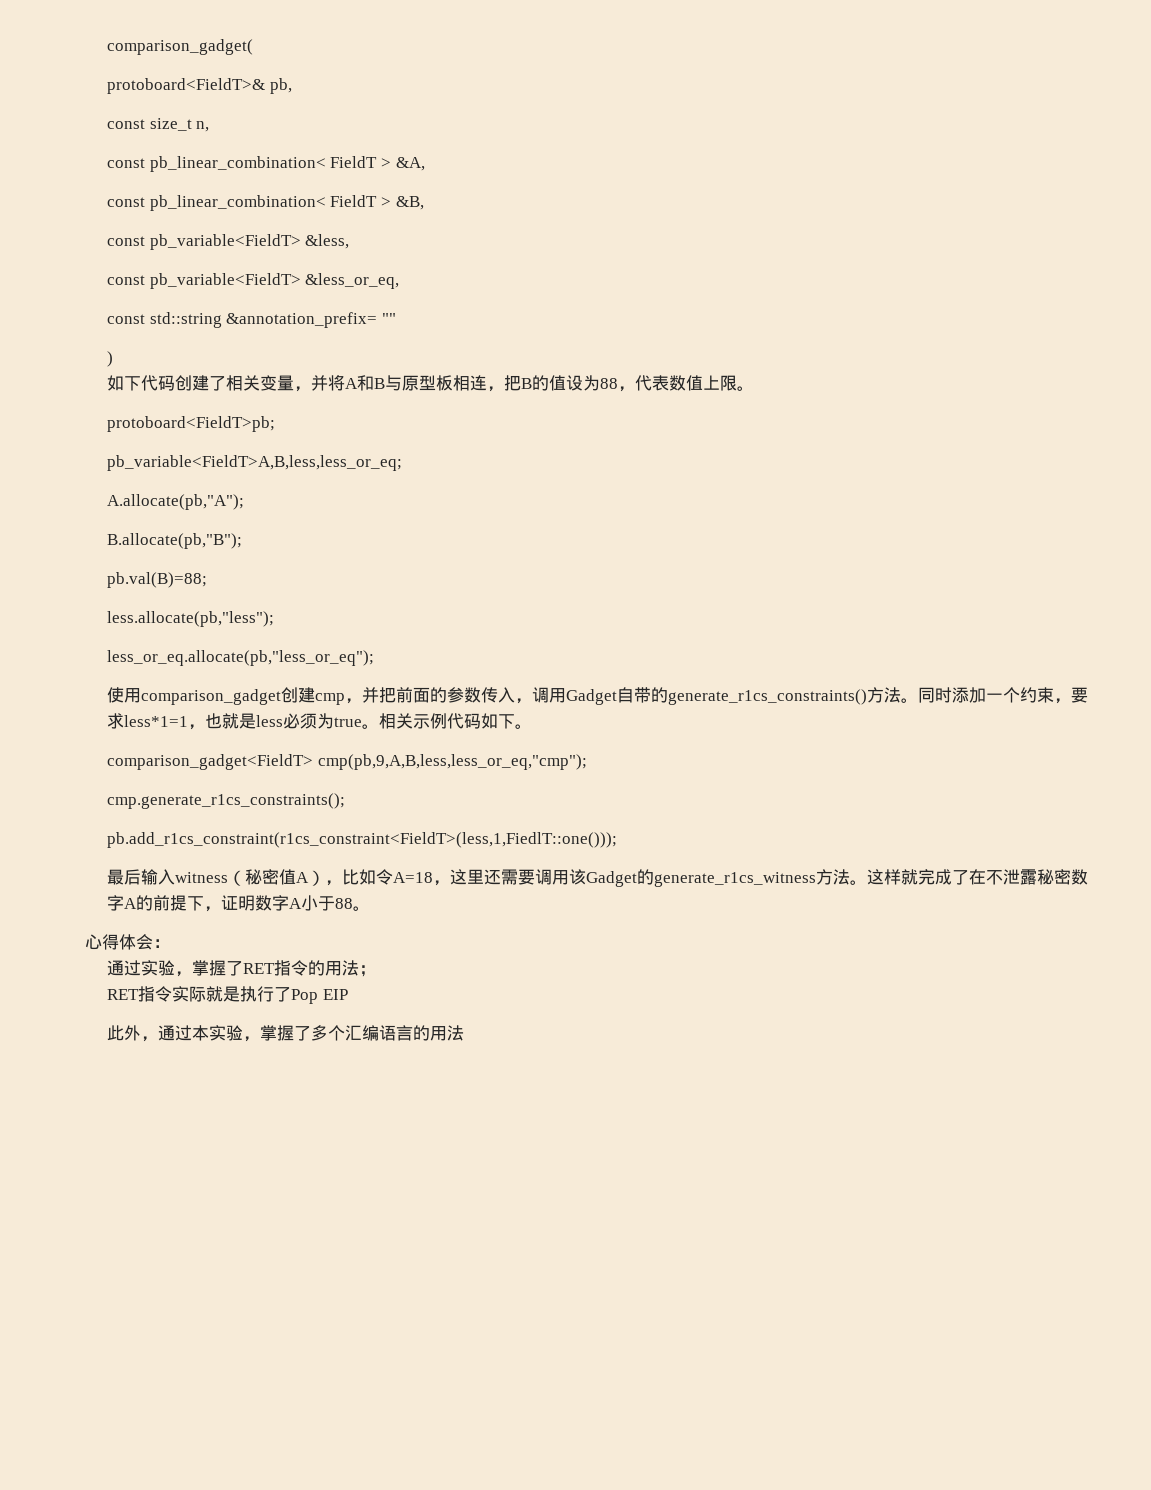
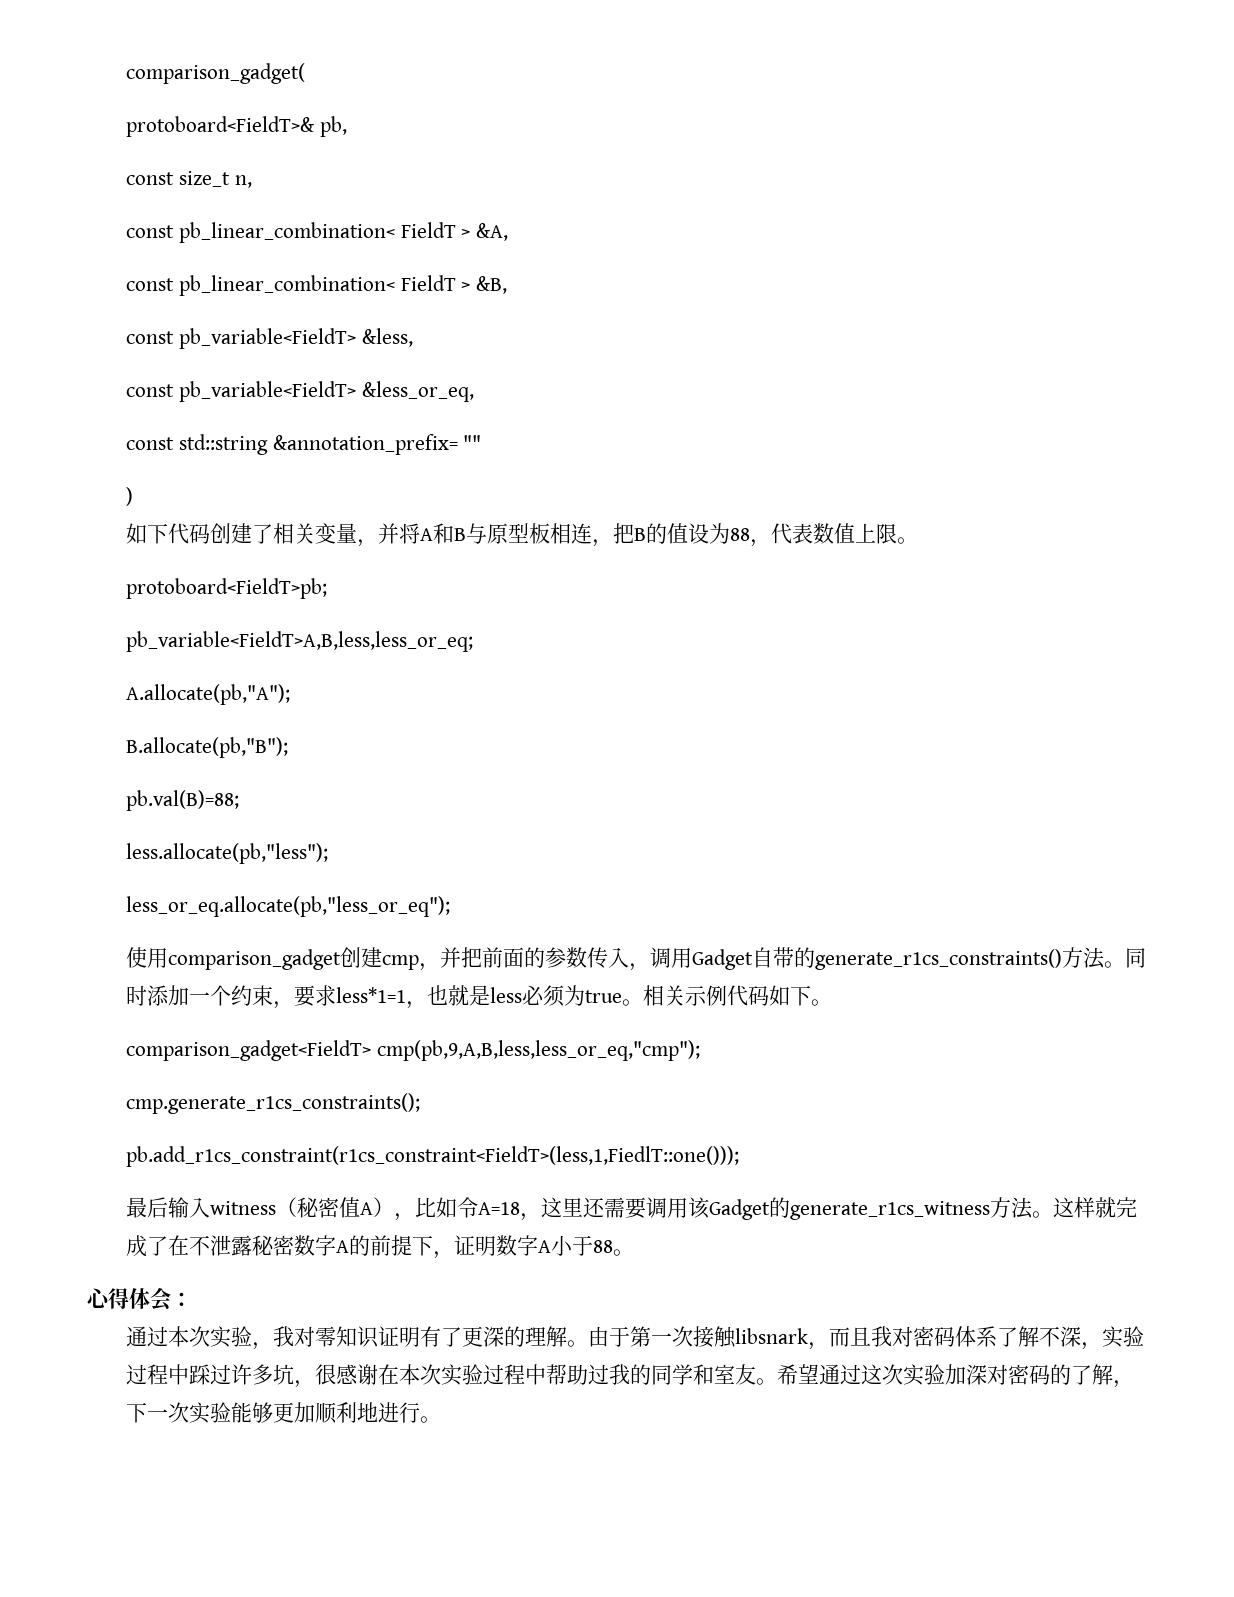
- 通过实验，掌握了RET指令的用法；
- RET指令实际就是执行了Pop EIP
- 此外，通过本实验，掌握了多个汇编语言的用法
+ 通过本次实验，我对零知识证明有了更深的理解。由于第一次接触libsnark，而且我对密码体系了解不深，实验过程中踩过许多坑，很感谢在本次实验过程中帮助过我的同学和室友。希望通过这次实验加深对密码的了解，下一次实验能够更加顺利地进行。

